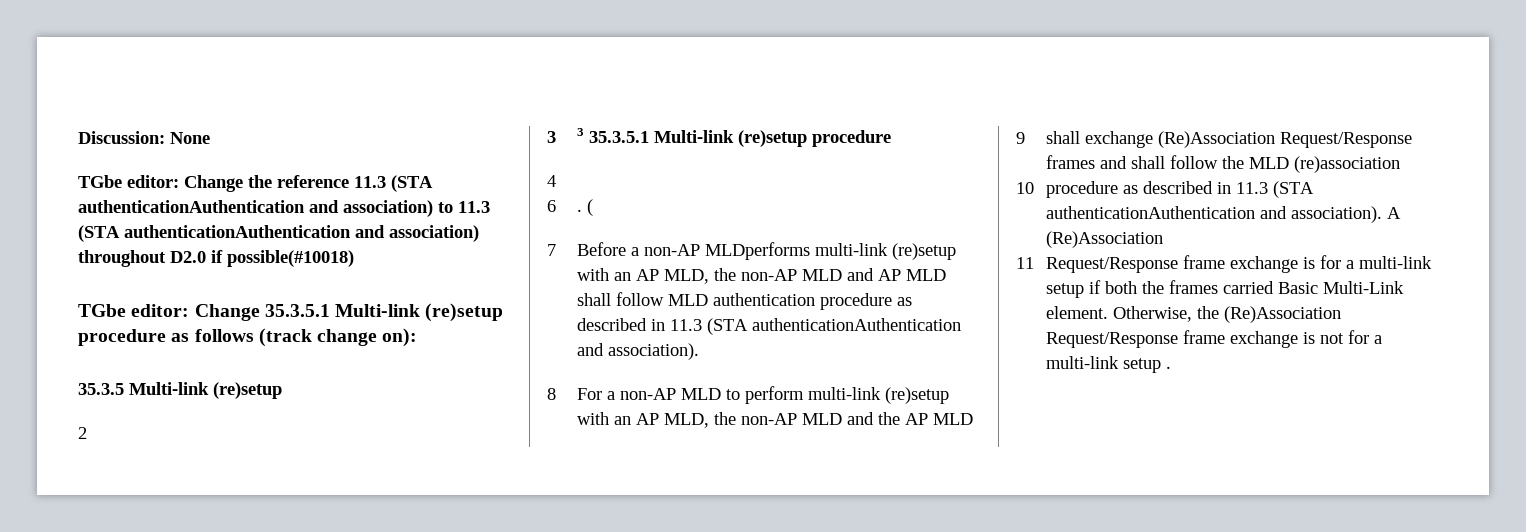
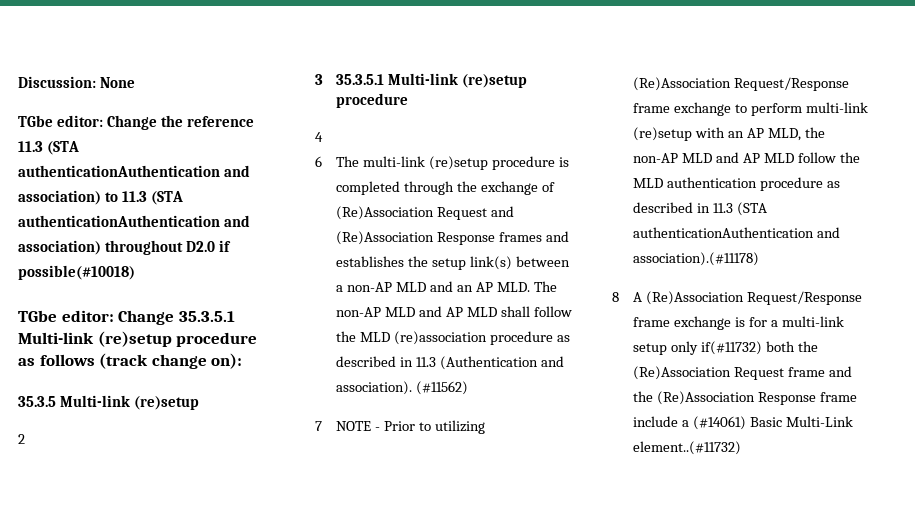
- 3 3 35.3.5.1 Multi-link (re)setup procedure
+ 3 35.3.5.1 Multi-link (re)setup procedure
- 6 . (
- 7 Before a non-AP MLDperforms multi-link (re)setup with an AP MLD, the non-AP MLD and AP MLD shall follow MLD authentication procedure as described in 11.3 (STA authenticationAuthentication and association).
+ 6 The multi-link (re)setup procedure is completed through the exchange of (Re)Association Request and (Re)Association Response frames and establishes the setup link(s) between a non-AP MLD and an AP MLD. The non-AP MLD and AP MLD shall follow the MLD (re)association procedure as described in 11.3 (Authentication and association). (#11562)
+ 7 NOTE - Prior to utilizing (Re)Association Request/Response frame exchange to perform multi-link (re)setup with an AP MLD, the non-AP MLD and AP MLD follow the MLD authentication procedure as described in 11.3 (STA authenticationAuthentication and association).(#11178)
- 8 For a non-AP MLD to perform multi-link (re)setup with an AP MLD, the non-AP MLD and the AP MLD
- 9 shall exchange (Re)Association Request/Response frames and shall follow the MLD (re)association
- 10 procedure as described in 11.3 (STA authenticationAuthentication and association). A (Re)Association
- 11 Request/Response frame exchange is for a multi-link setup if both the frames carried Basic Multi-Link element. Otherwise, the (Re)Association Request/Response frame exchange is not for a multi-link setup .
+ 8 A (Re)Association Request/Response frame exchange is for a multi-link setup only if(#11732) both the (Re)Association Request frame and the (Re)Association Response frame include a (#14061) Basic Multi-Link element..(#11732)

